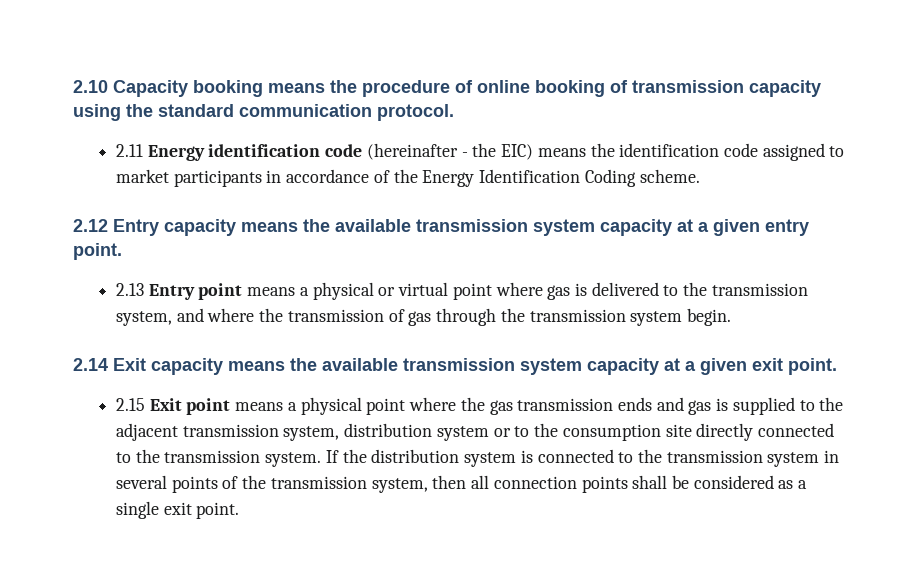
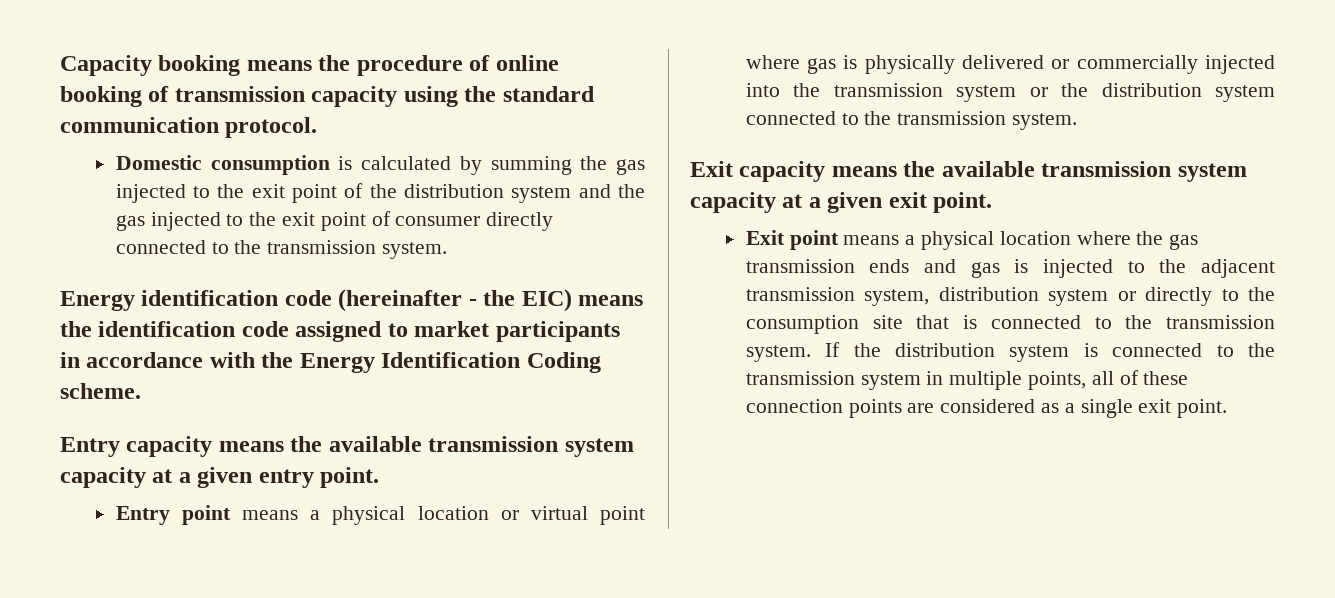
- 2.10 Capacity booking means the procedure of online booking of transmission capacity using the standard communication protocol.
+ Capacity booking means the procedure of online booking of transmission capacity using the standard communication protocol.
- 2.11 Energy identification code (hereinafter - the EIC) means the identification code assigned to market participants in accordance of the Energy Identification Coding scheme.
+ Domestic consumption is calculated by summing the gas injected to the exit point of the distribution system and the gas injected to the exit point of consumer directly connected to the transmission system.
+ Energy identification code (hereinafter - the EIC) means the identification code assigned to market participants in accordance with the Energy Identification Coding scheme.
- 2.12 Entry capacity means the available transmission system capacity at a given entry point.
+ Entry capacity means the available transmission system capacity at a given entry point.
- 2.13 Entry point means a physical or virtual point where gas is delivered to the transmission system, and where the transmission of gas through the transmission system begin.
- 2.14 Exit capacity means the available transmission system capacity at a given exit point.
+ Entry point means a physical location or virtual point where gas is physically delivered or commercially injected into the transmission system or the distribution system connected to the transmission system.
+ Exit capacity means the available transmission system capacity at a given exit point.
- 2.15 Exit point means a physical point where the gas transmission ends and gas is supplied to the adjacent transmission system, distribution system or to the consumption site directly connected to the transmission system.
+ Exit point means a physical location where the gas transmission ends and gas is injected to the adjacent transmission system, distribution system or directly to the consumption site that is connected to the transmission system.
- If the distribution system is connected to the transmission system in several points of the transmission system, then all connection points shall be considered as a single exit point.
+ If the distribution system is connected to the transmission system in multiple points, all of these connection points are considered as a single exit point.

